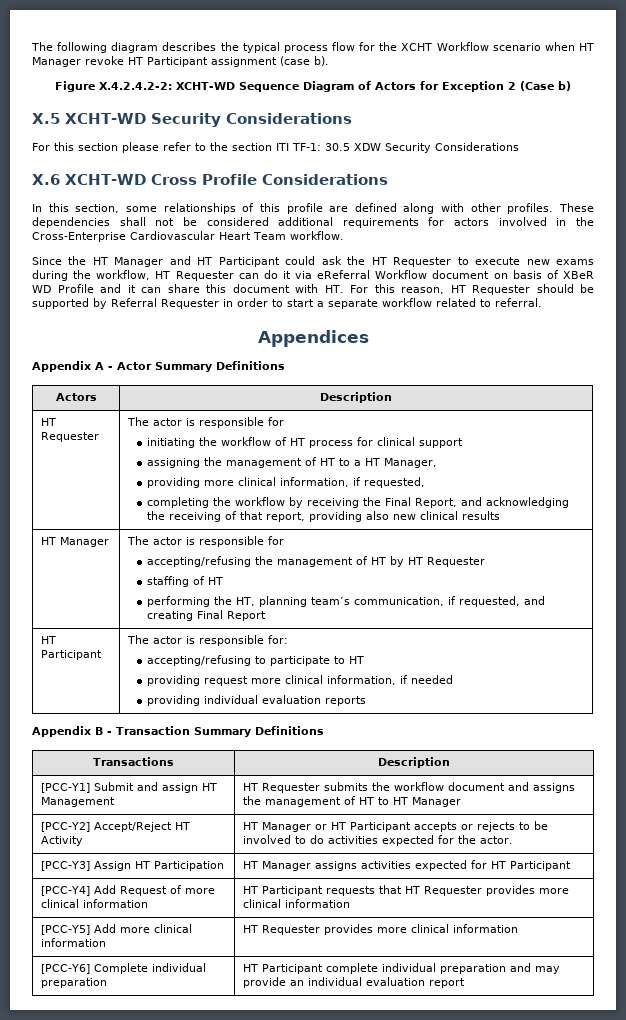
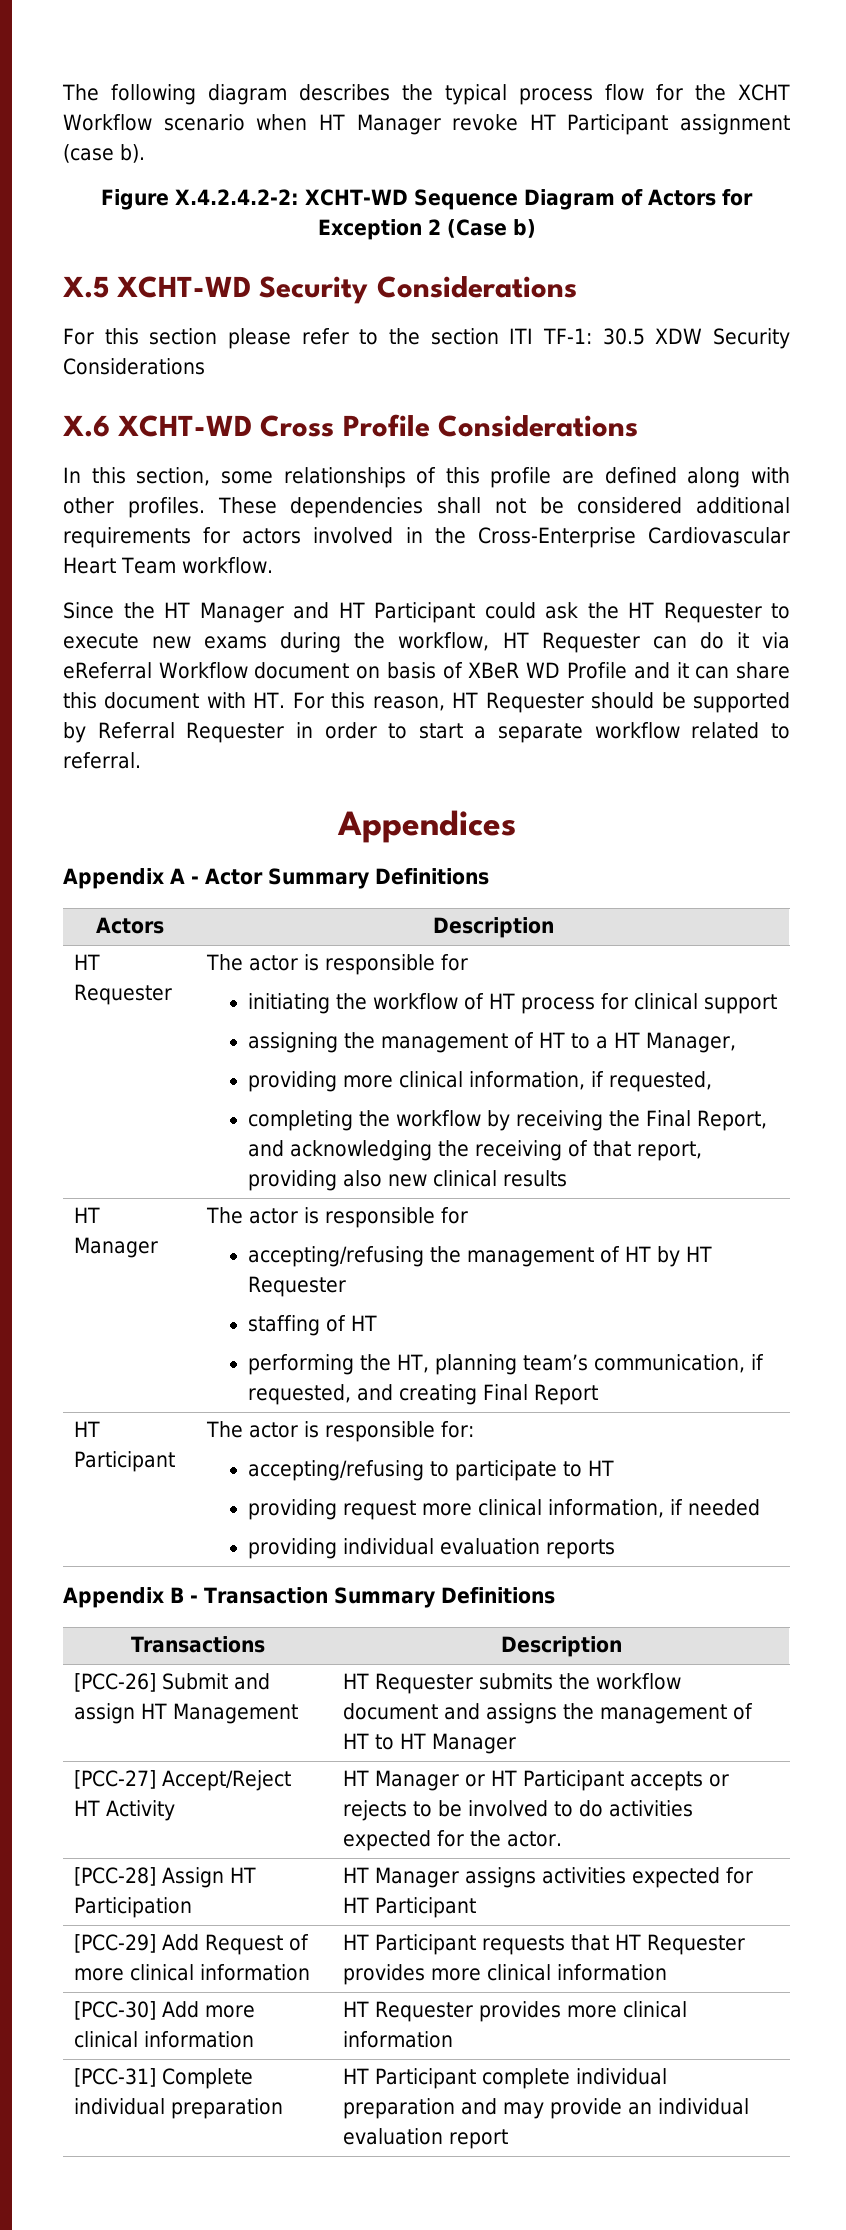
- [PCC-Y1] Submit and assign HT Management | HT Requester submits the workflow document and assigns the management of HT to HT Manager
+ [PCC-26] Submit and assign HT Management | HT Requester submits the workflow document and assigns the management of HT to HT Manager
- [PCC-Y2] Accept/Reject HT Activity | HT Manager or HT Participant accepts or rejects to be involved to do activities expected for the actor.
+ [PCC-27] Accept/Reject HT Activity | HT Manager or HT Participant accepts or rejects to be involved to do activities expected for the actor.
- [PCC-Y3] Assign HT Participation | HT Manager assigns activities expected for HT Participant
+ [PCC-28] Assign HT Participation | HT Manager assigns activities expected for HT Participant
- [PCC-Y4] Add Request of more clinical information | HT Participant requests that HT Requester provides more clinical information
+ [PCC-29] Add Request of more clinical information | HT Participant requests that HT Requester provides more clinical information
- [PCC-Y5] Add more clinical information | HT Requester provides more clinical information
+ [PCC-30] Add more clinical information | HT Requester provides more clinical information
- [PCC-Y6] Complete individual preparation | HT Participant complete individual preparation and may provide an individual evaluation report
+ [PCC-31] Complete individual preparation | HT Participant complete individual preparation and may provide an individual evaluation report

